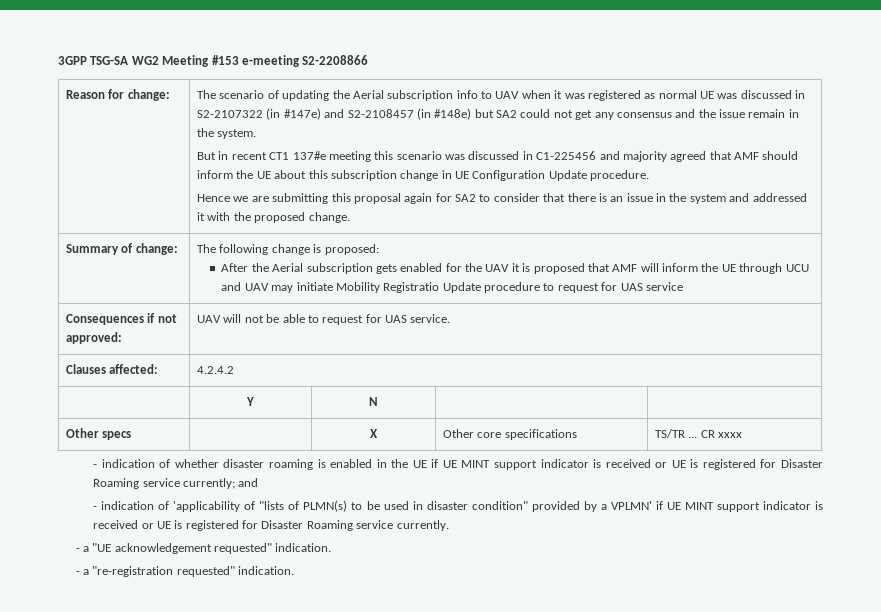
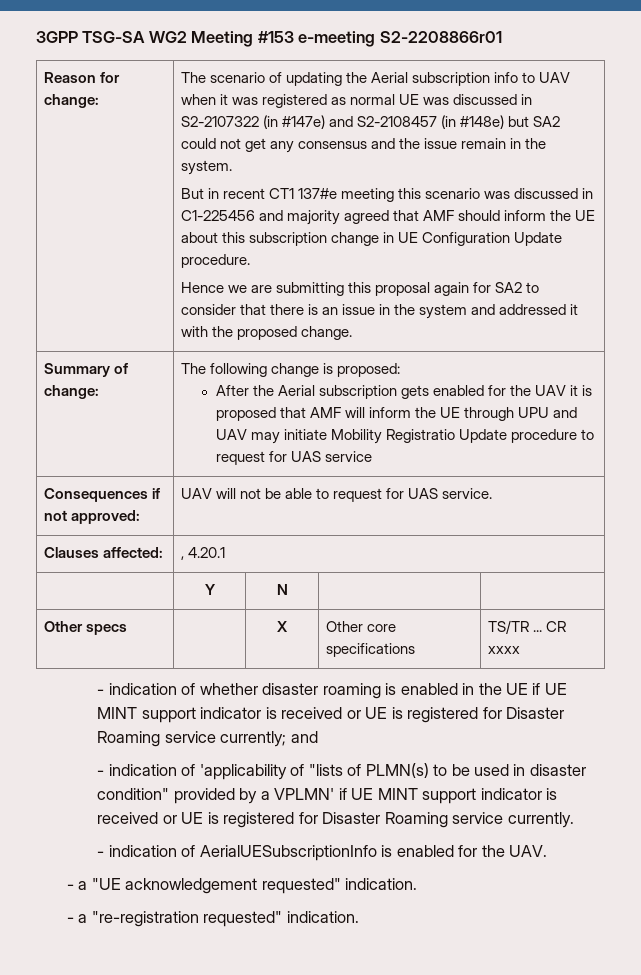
- 3GPP TSG-SA WG2 Meeting #153 e-meeting S2-2208866
+ 3GPP TSG-SA WG2 Meeting #153 e-meeting S2-2208866r01
- After the Aerial subscription gets enabled for the UAV it is proposed that AMF will inform the UE through UCU and UAV may initiate Mobility Registratio Update procedure to request for UAS service
+ After the Aerial subscription gets enabled for the UAV it is proposed that AMF will inform the UE through UPU and UAV may initiate Mobility Registratio Update procedure to request for UAS service
- Clauses affected: | 4.2.4.2
+ Clauses affected: | , 4.20.1
+ - indication of AerialUESubscriptionInfo is enabled for the UAV.

